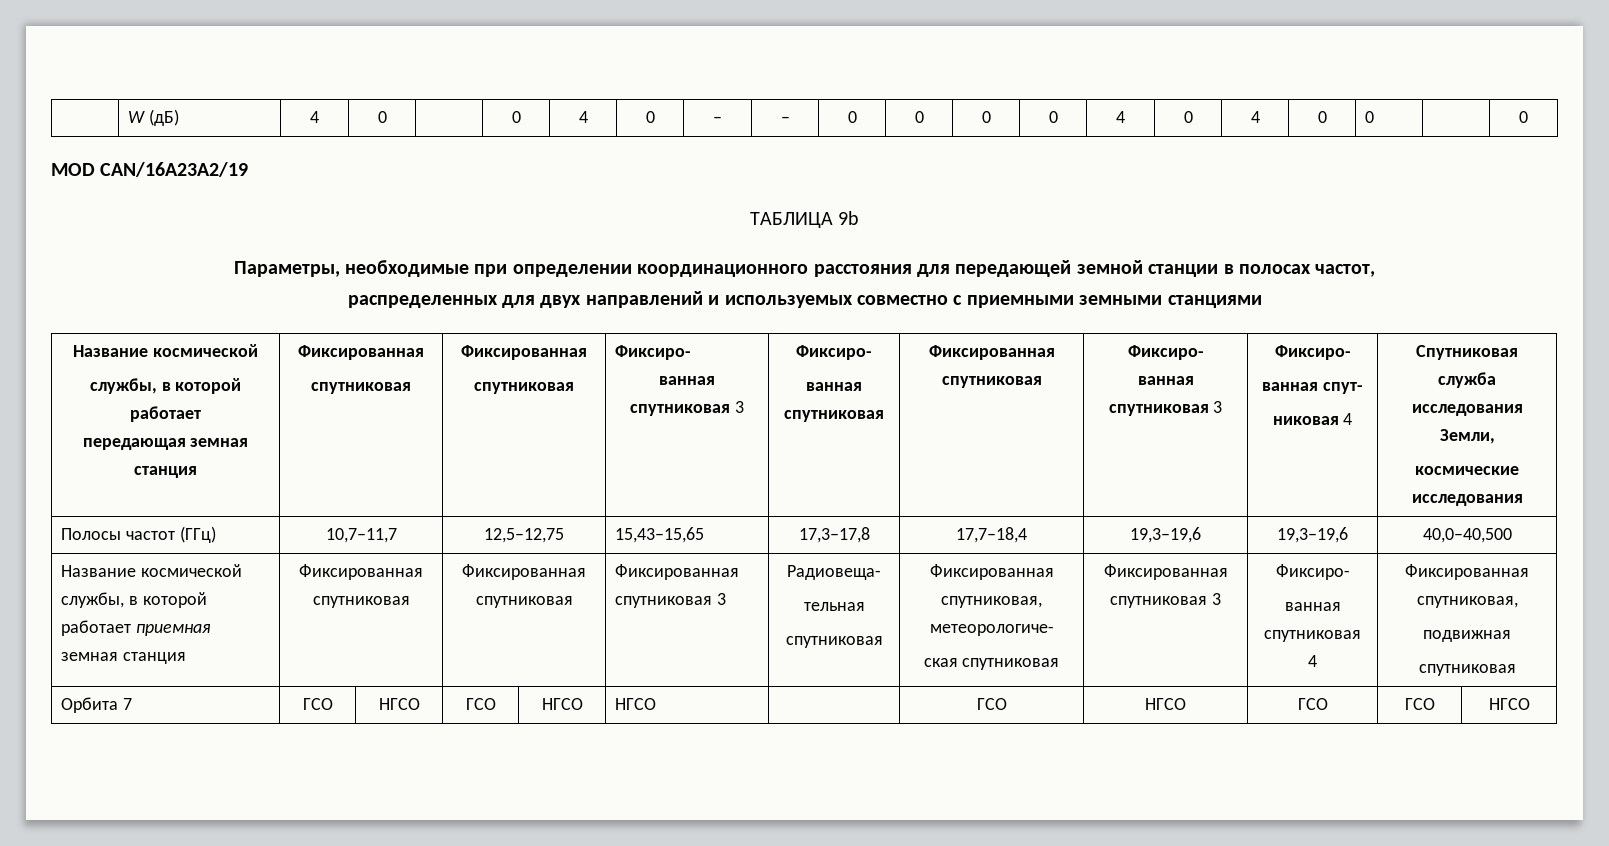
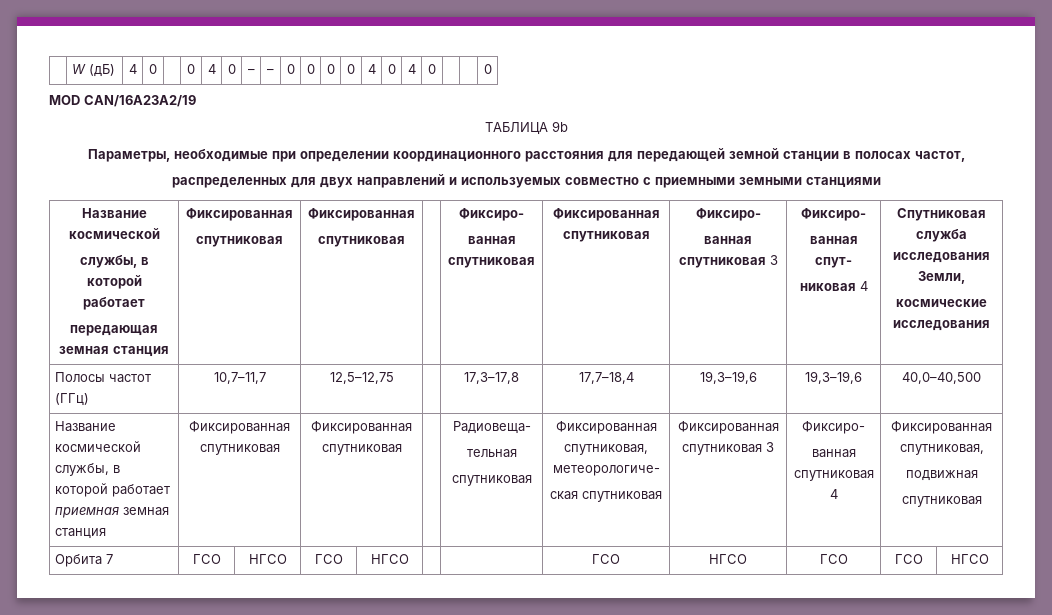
- | W (дБ) | 4 | 0 | | 0 | 4 | 0 | – | – | 0 | 0 | 0 | 0 | 4 | 0 | 4 | 0 | 0 | | 0
+ | W (дБ) | 4 | 0 | | 0 | 4 | 0 | – | – | 0 | 0 | 0 | 0 | 4 | 0 | 4 | 0 | | | 0
  распределенных для двух направлений и используемых совместно с приемными земными станциями
  Название космической
  службы, в которой работает
  передающая земная станция | Фиксированная
  спутниковая | Фиксированная
- спутниковая | Фиксиро-
- ванная спутниковая 3 | Фиксиро-
+ спутниковая | | Фиксиро-
- Полосы частот (ГГц) | 10,7–11,7 | 12,5–12,75 | 15,43–15,65 | 17,3–17,8 | 17,7–18,4 | 19,3–19,6 | 19,3–19,6 | 40,0–40,500
+ Полосы частот (ГГц) | 10,7–11,7 | 12,5–12,75 | | 17,3–17,8 | 17,7–18,4 | 19,3–19,6 | 19,3–19,6 | 40,0–40,500
- Название космической службы, в которой работает приемная земная станция | Фиксированная спутниковая | Фиксированная спутниковая | Фиксированная спутниковая 3 | Радиовеща-
+ Название космической службы, в которой работает приемная земная станция | Фиксированная спутниковая | Фиксированная спутниковая | | Радиовеща-
- Орбита 7 | ГСО | НГСО | ГСО | НГСО | НГСО | | ГСО | НГСО | ГСО | ГСО | НГСО
+ Орбита 7 | ГСО | НГСО | ГСО | НГСО | | | ГСО | НГСО | ГСО | ГСО | НГСО

